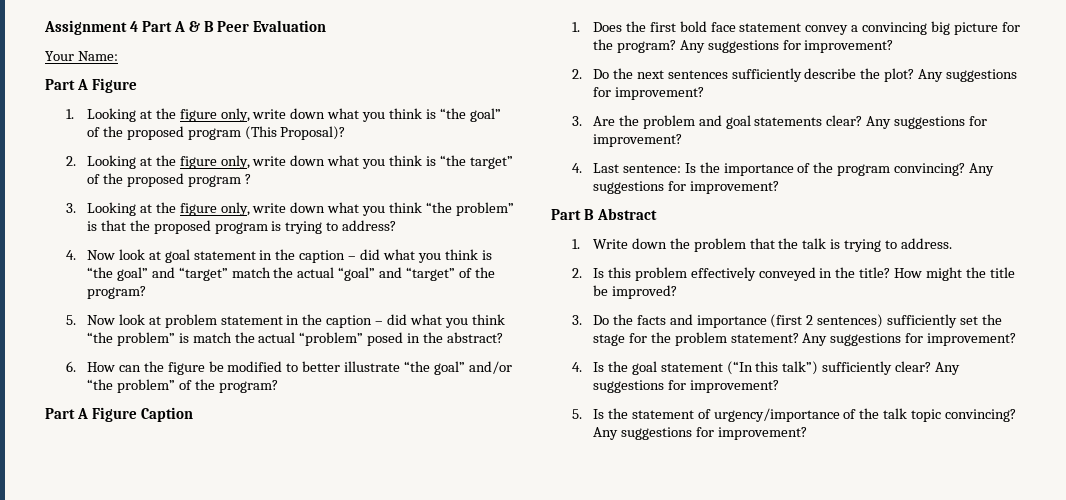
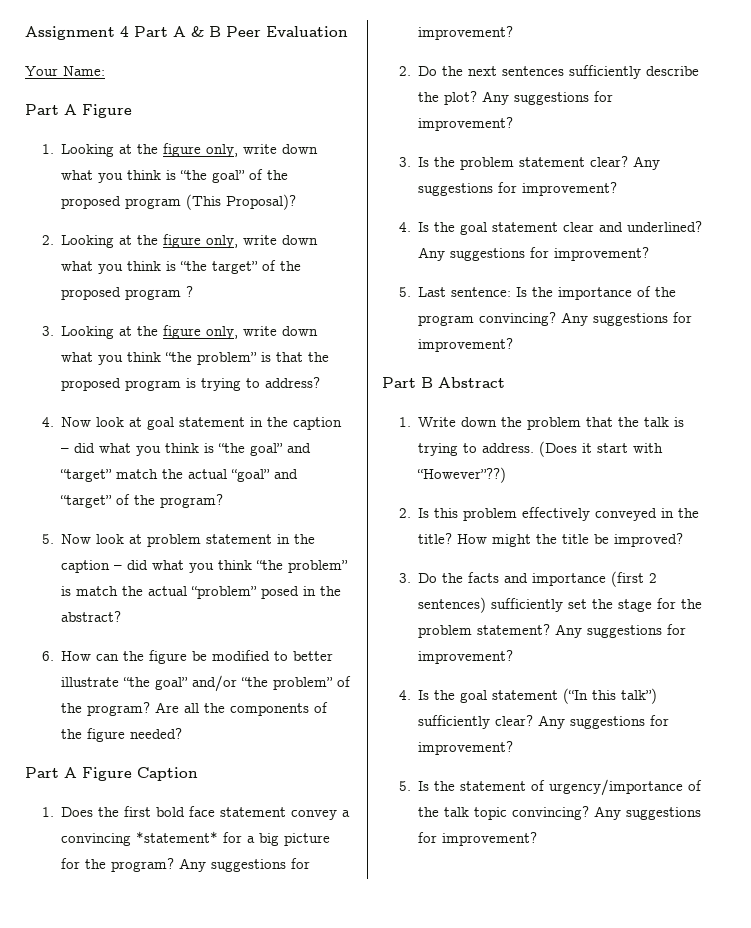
+ Are all the components of the figure needed?
- 1. Does the first bold face statement convey a convincing big picture for the program?
+ 1. Does the first bold face statement convey a convincing *statement* for a big picture for the program?
- 3. Are the problem and goal statements clear? Any suggestions for improvement?
- 4. Last sentence: Is the importance of the program convincing?
+ 3. Is the problem statement clear? Any suggestions for improvement?
+ 4. Is the goal statement clear and underlined? Any suggestions for improvement?
+ 5. Last sentence: Is the importance of the program convincing?
+ (Does it start with “However”??)

